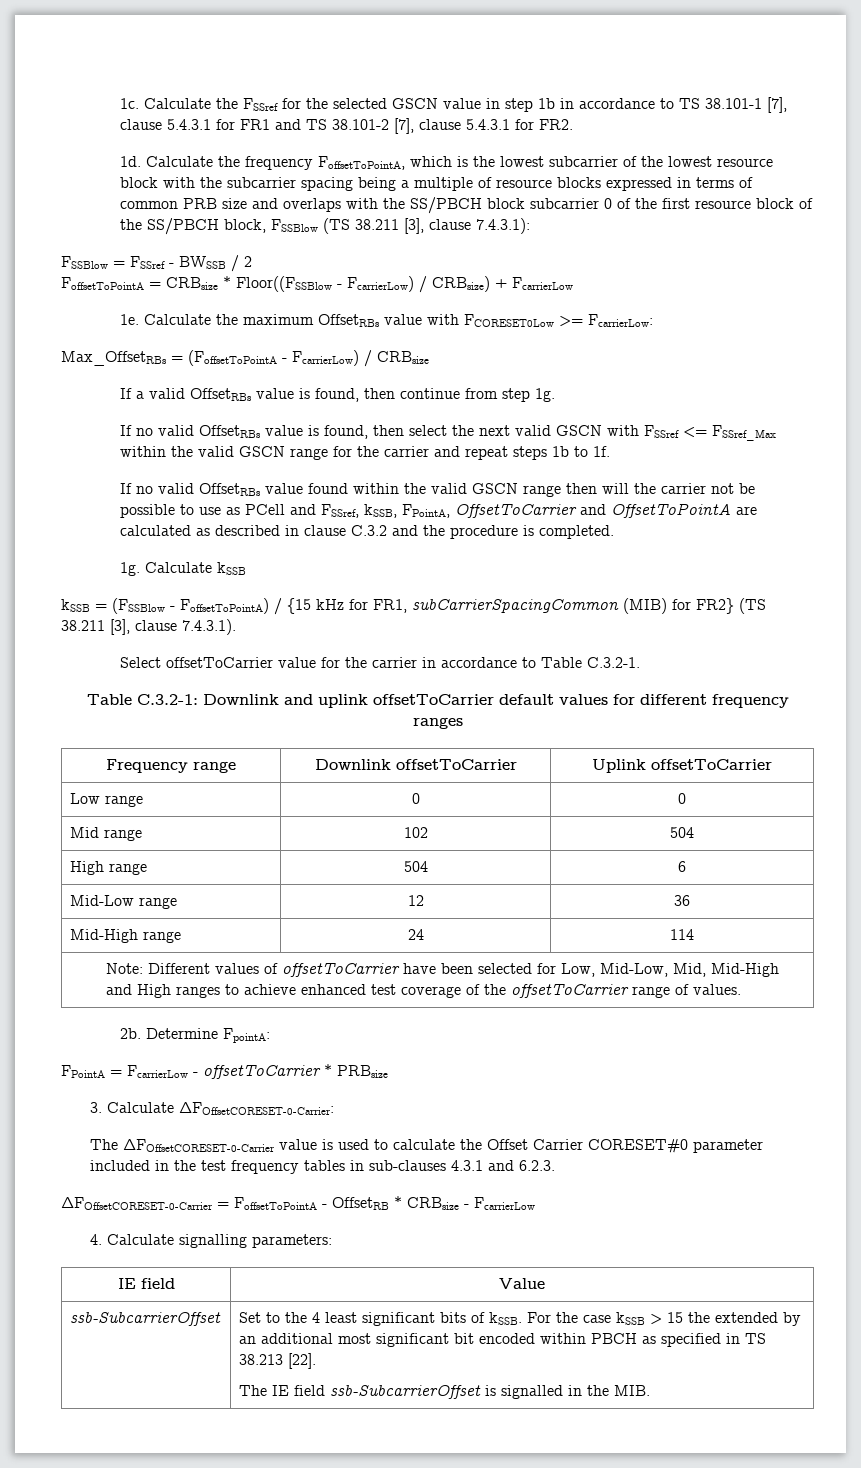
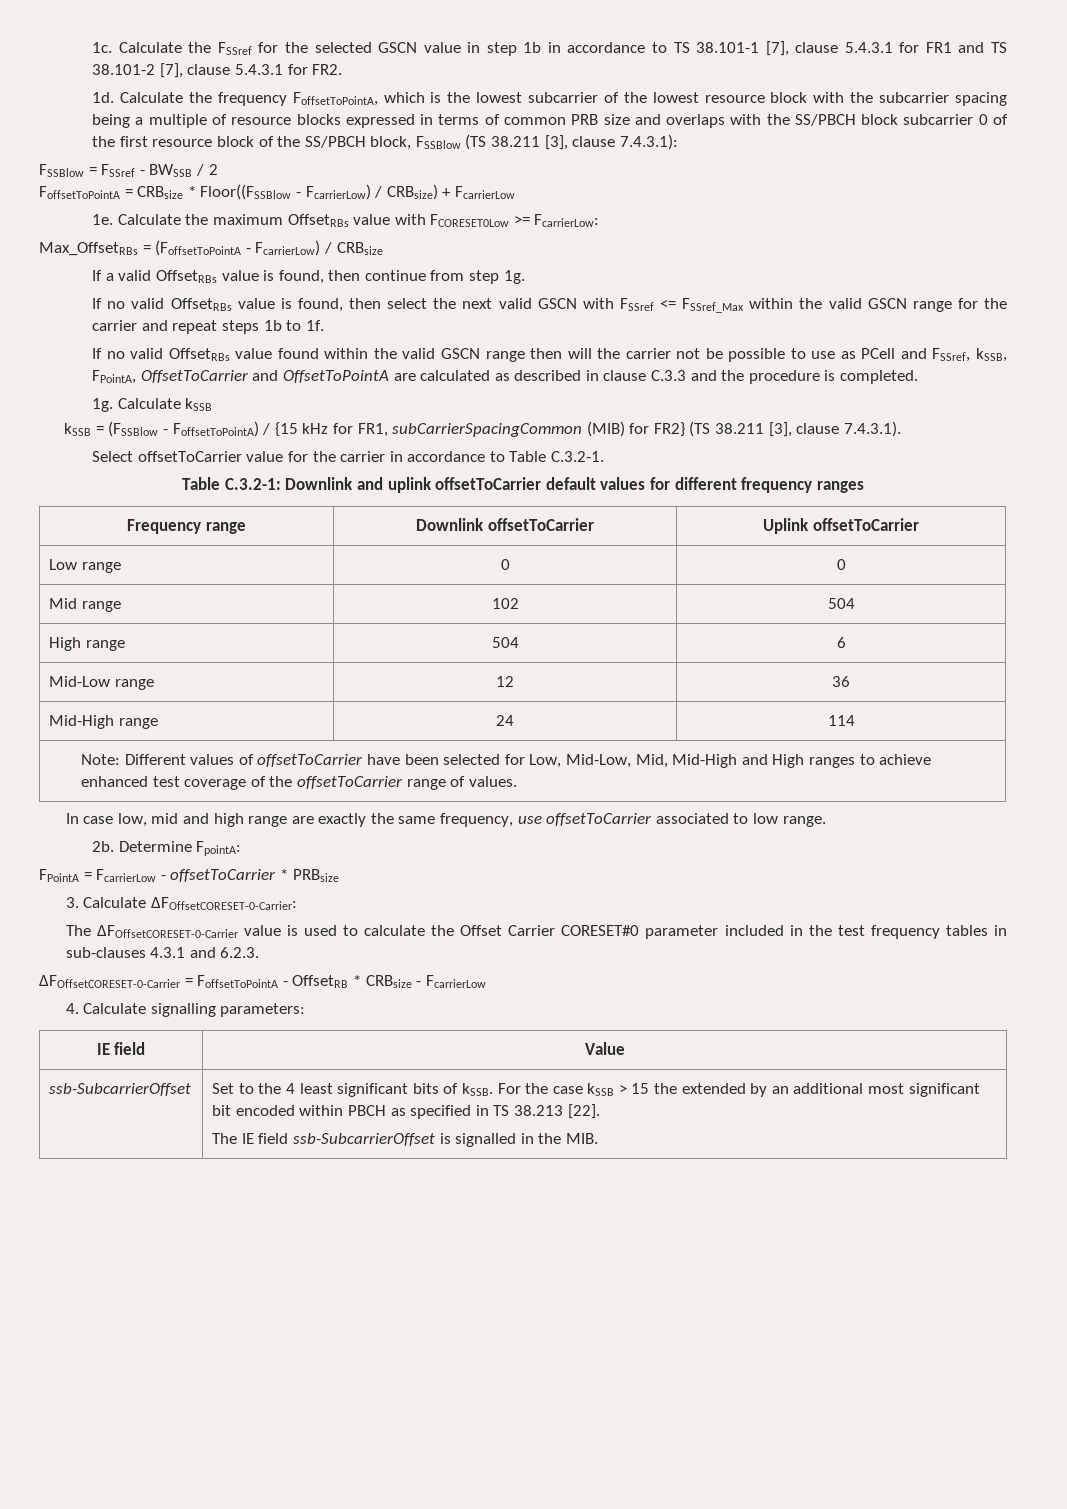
- If no valid OffsetRBs value found within the valid GSCN range then will the carrier not be possible to use as PCell and FSSref, kSSB, FPointA, OffsetToCarrier and OffsetToPointA are calculated as described in clause C.3.2 and the procedure is completed.
+ If no valid OffsetRBs value found within the valid GSCN range then will the carrier not be possible to use as PCell and FSSref, kSSB, FPointA, OffsetToCarrier and OffsetToPointA are calculated as described in clause C.3.3 and the procedure is completed.
+ In case low, mid and high range are exactly the same frequency, use offsetToCarrier associated to low range.

